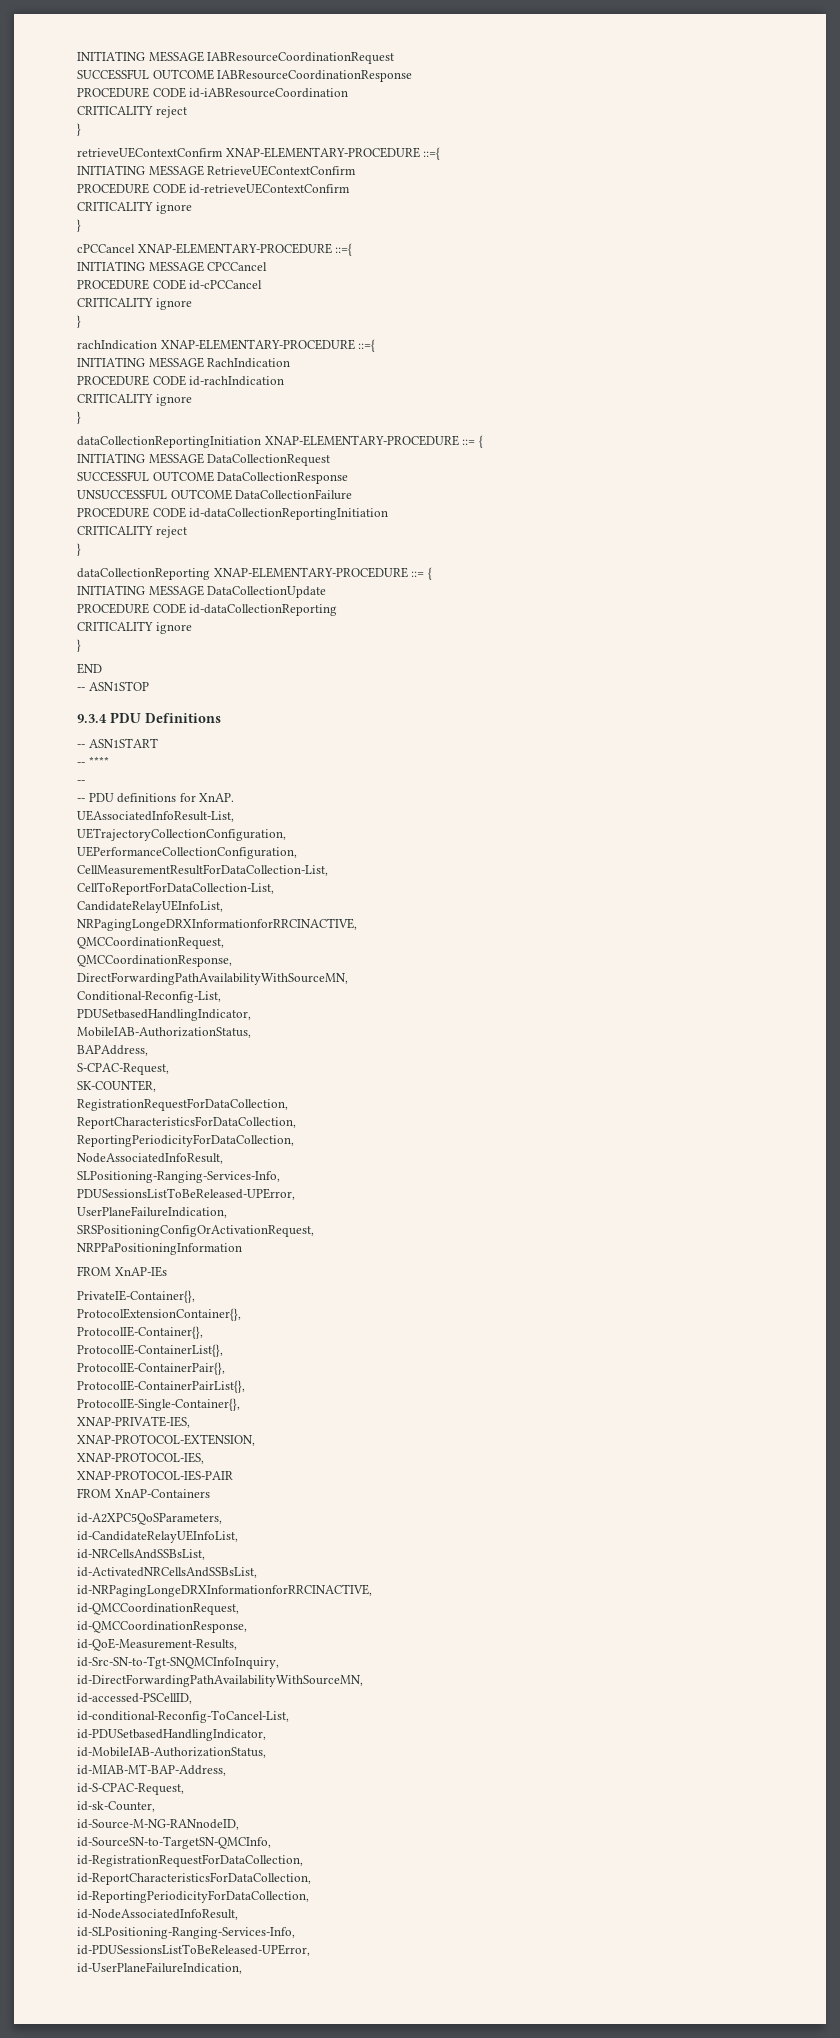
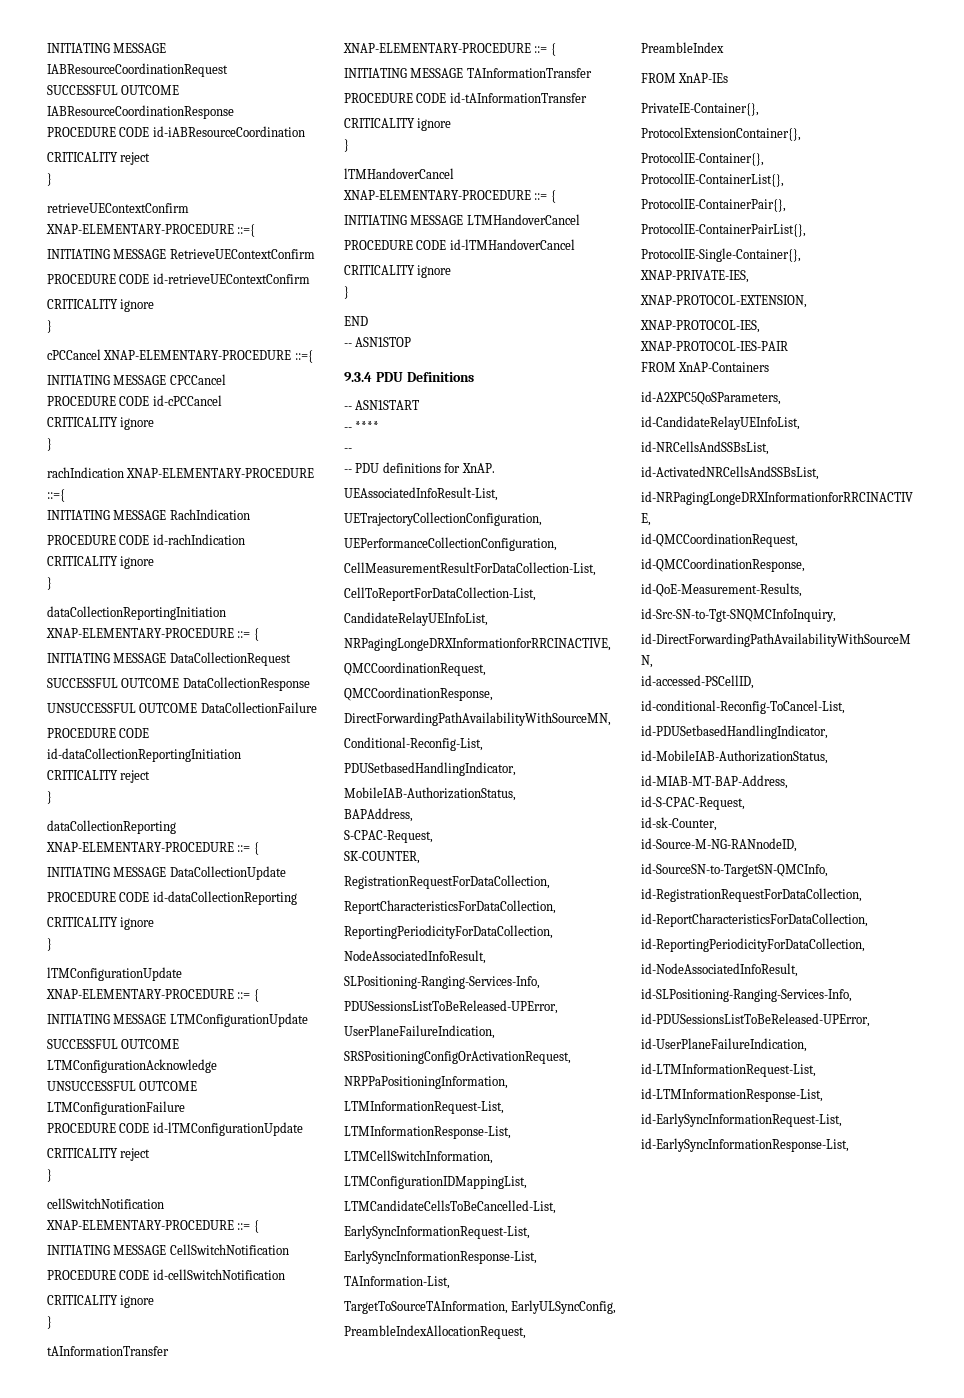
+ lTMConfigurationUpdate XNAP-ELEMENTARY-PROCEDURE ::= {
+ INITIATING MESSAGE LTMConfigurationUpdate
+ SUCCESSFUL OUTCOME LTMConfigurationAcknowledge
+ UNSUCCESSFUL OUTCOME LTMConfigurationFailure
+ PROCEDURE CODE id-lTMConfigurationUpdate
+ CRITICALITY reject
+ }
+ cellSwitchNotification XNAP-ELEMENTARY-PROCEDURE ::= {
+ INITIATING MESSAGE CellSwitchNotification
+ PROCEDURE CODE id-cellSwitchNotification
+ CRITICALITY ignore
+ }
+ tAInformationTransfer XNAP-ELEMENTARY-PROCEDURE ::= {
+ INITIATING MESSAGE TAInformationTransfer
+ PROCEDURE CODE id-tAInformationTransfer
+ CRITICALITY ignore
+ }
+ lTMHandoverCancel XNAP-ELEMENTARY-PROCEDURE ::= {
+ INITIATING MESSAGE LTMHandoverCancel
+ PROCEDURE CODE id-lTMHandoverCancel
+ CRITICALITY ignore
+ }
- NRPPaPositioningInformation
+ NRPPaPositioningInformation,
+ LTMInformationRequest-List,
+ LTMInformationResponse-List,
+ LTMCellSwitchInformation,
+ LTMConfigurationIDMappingList,
+ LTMCandidateCellsToBeCancelled-List,
+ EarlySyncInformationRequest-List,
+ EarlySyncInformationResponse-List,
+ TAInformation-List,
+ TargetToSourceTAInformation, EarlyULSyncConfig,
+ PreambleIndexAllocationRequest,
+ PreambleIndex
+ id-LTMInformationRequest-List,
+ id-LTMInformationResponse-List,
+ id-EarlySyncInformationRequest-List,
+ id-EarlySyncInformationResponse-List,

